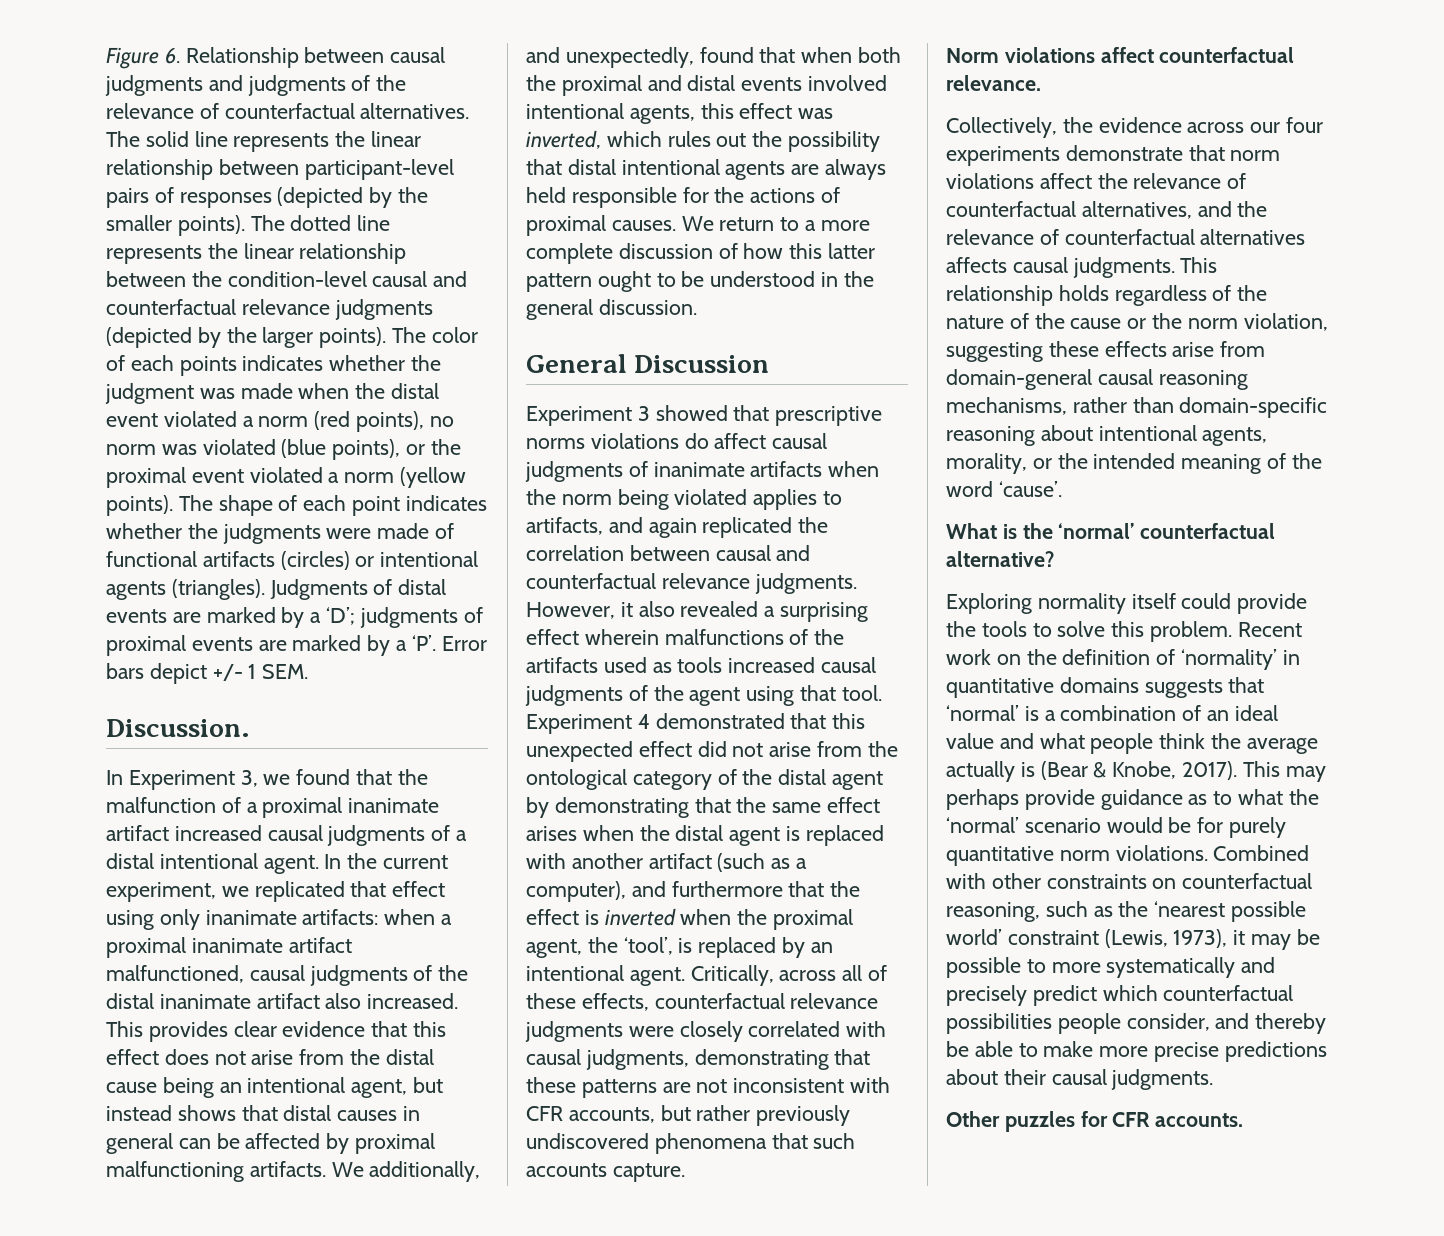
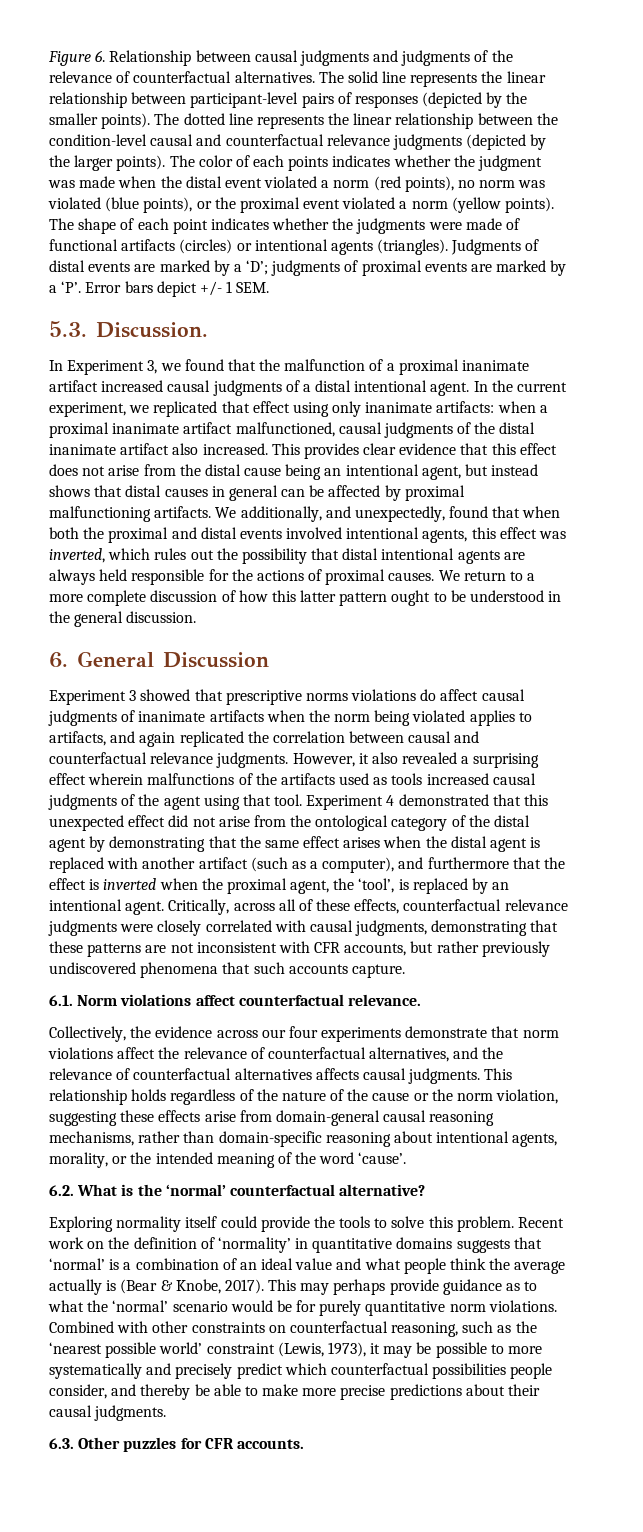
- Discussion.
+ 5.3. Discussion.
- General Discussion
+ 6. General Discussion
- Norm violations affect counterfactual relevance.
+ 6.1. Norm violations affect counterfactual relevance.
- What is the ‘normal’ counterfactual alternative?
+ 6.2. What is the ‘normal’ counterfactual alternative?
- Other puzzles for CFR accounts.
+ 6.3. Other puzzles for CFR accounts.

